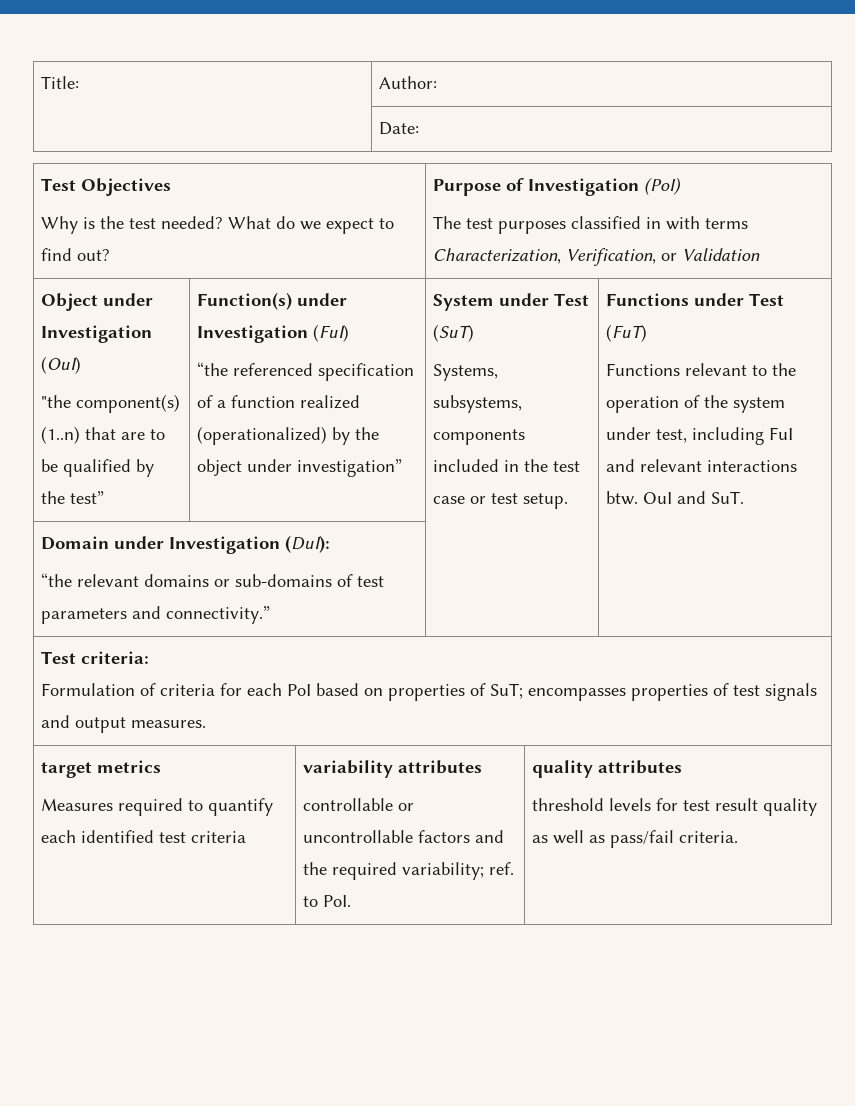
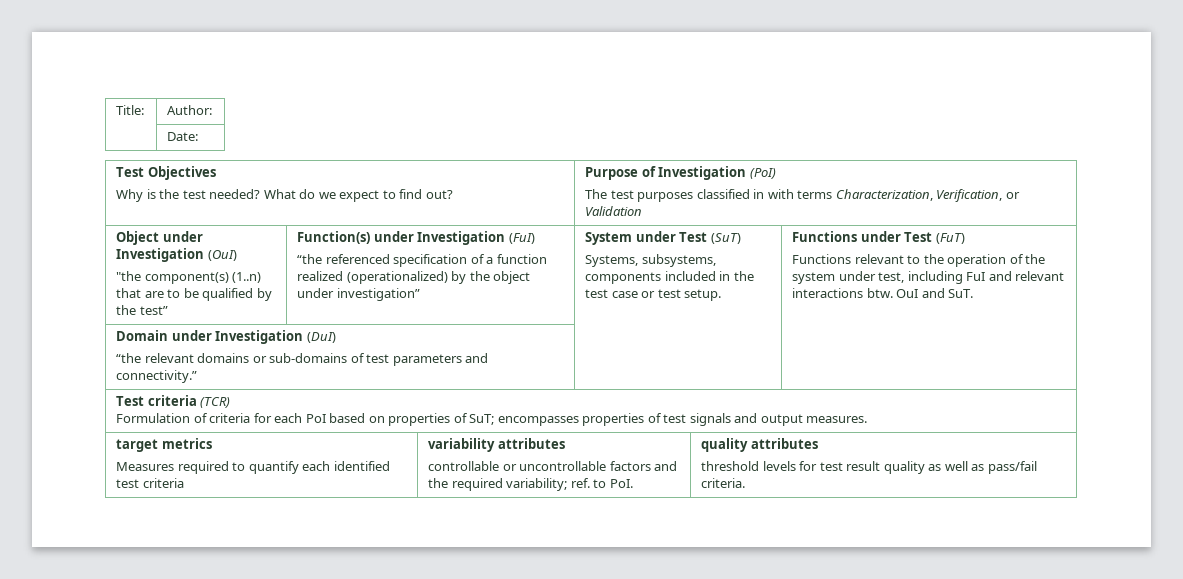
- Domain under Investigation (DuI):
+ Domain under Investigation (DuI)
- Test criteria:
+ Test criteria (TCR)

